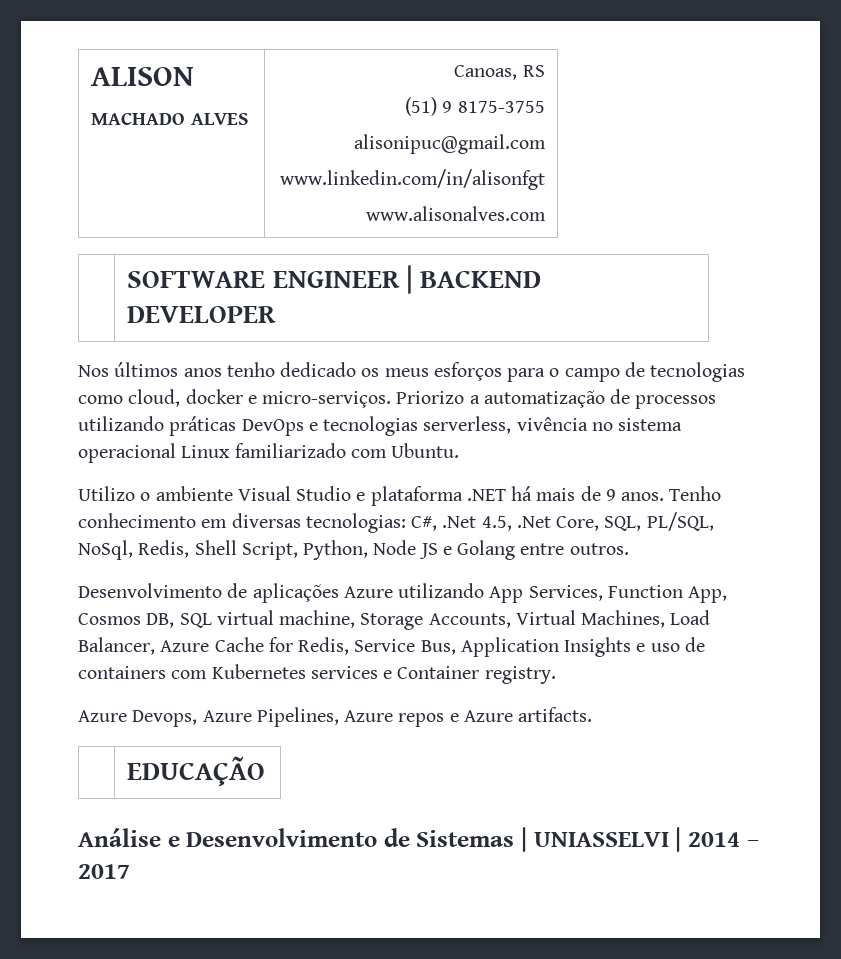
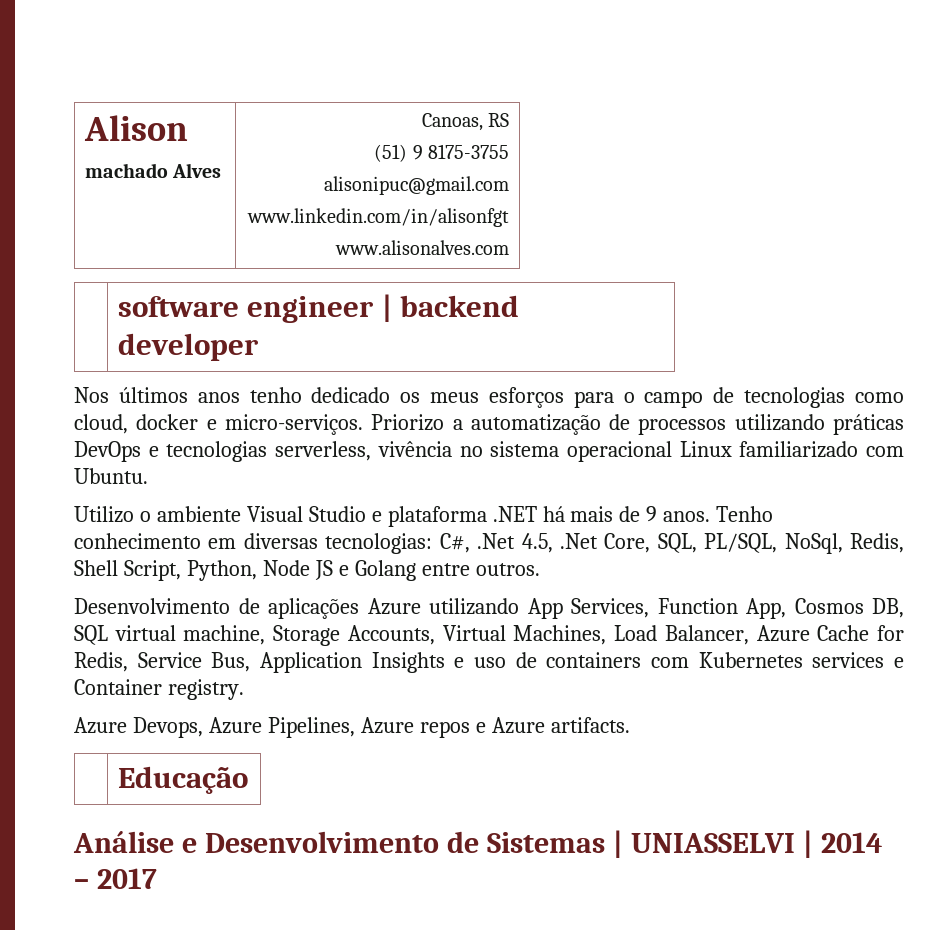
- ALISON
- MACHADO ALVES | Canoas, RS
+ Alison
+ machado Alves | Canoas, RS
- | SOFTWARE ENGINEER | BACKEND DEVELOPER
+ | software engineer | backend developer
- | EDUCAÇÃO
+ | Educação

